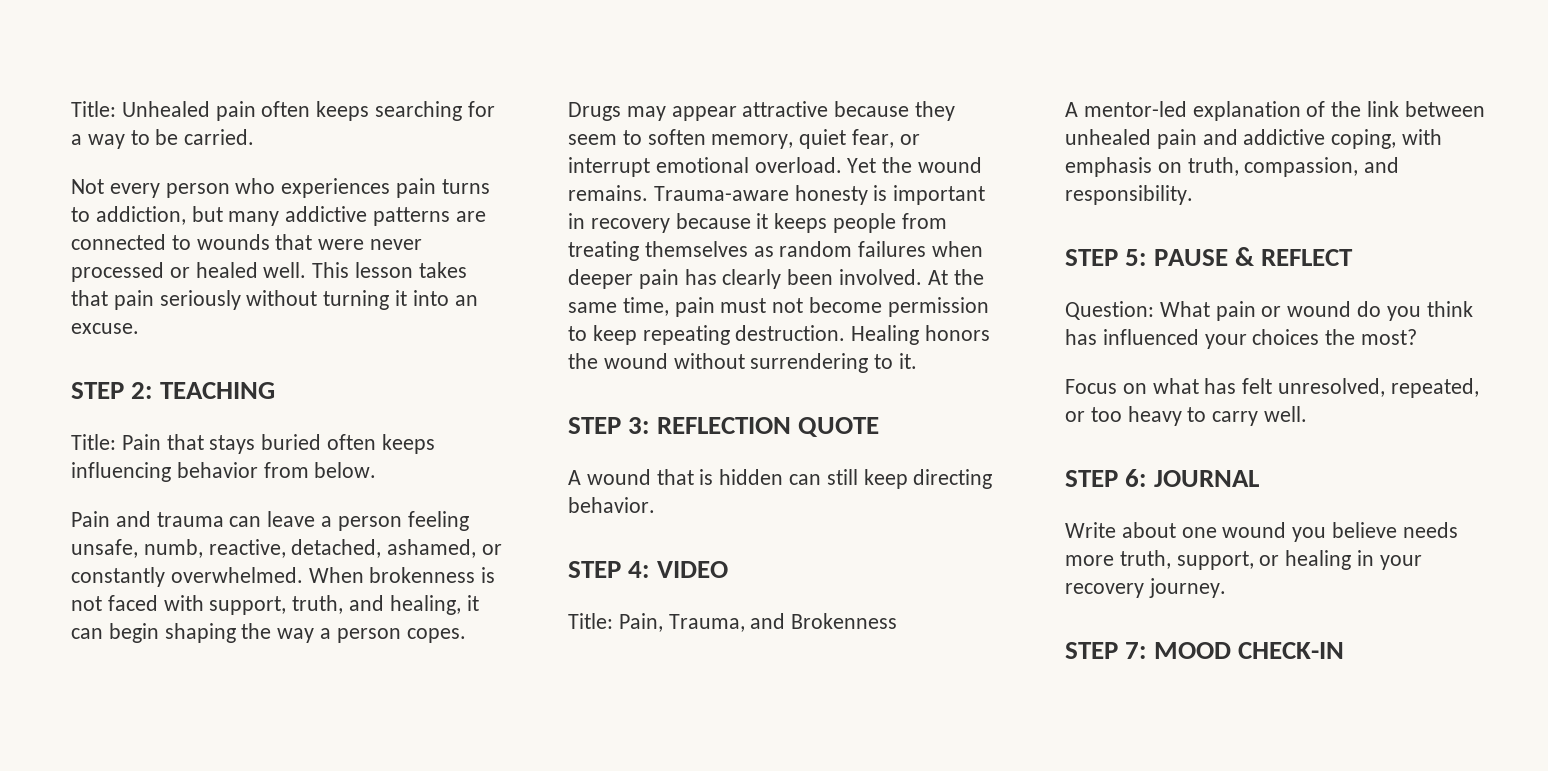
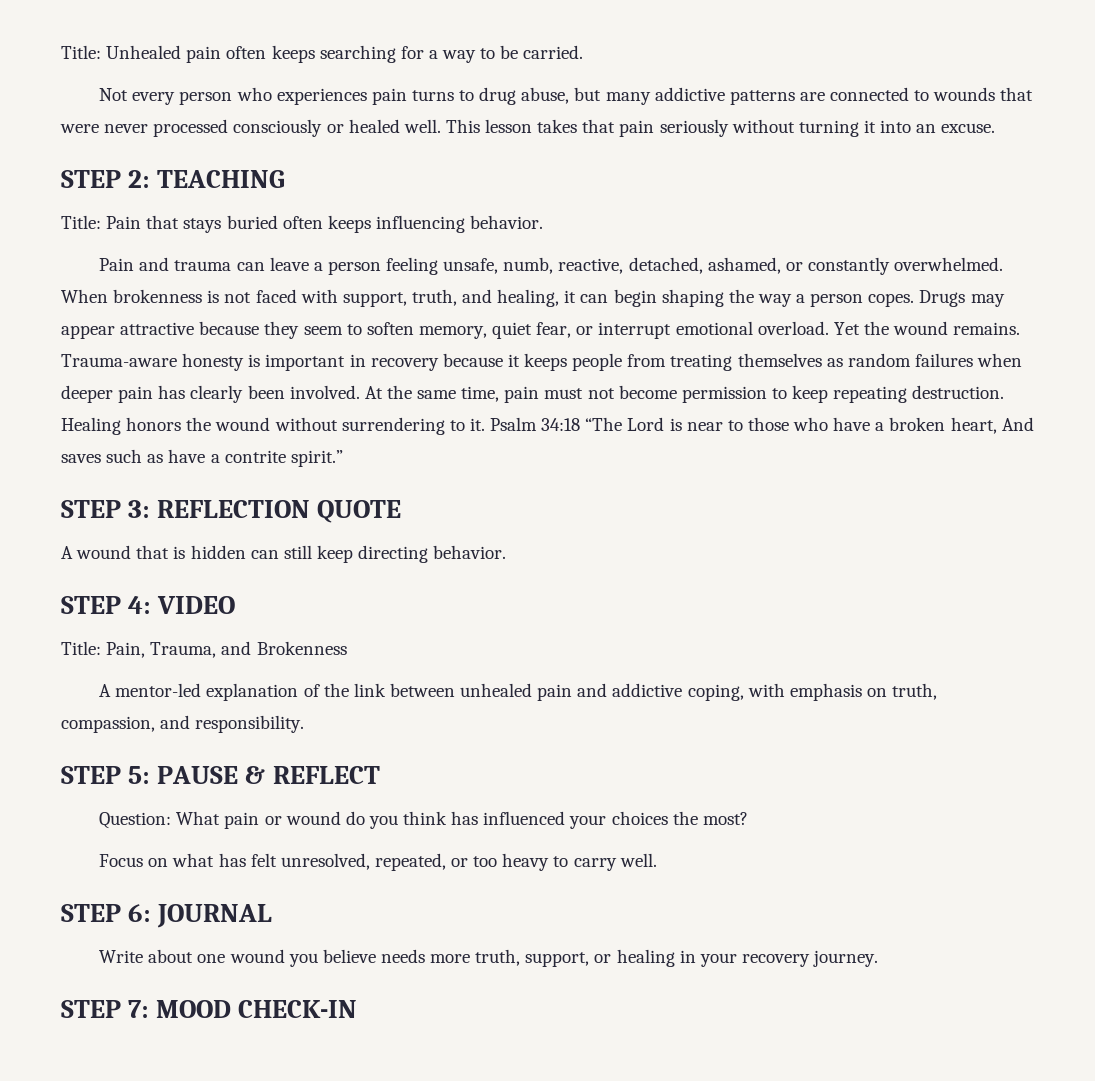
- Not every person who experiences pain turns to addiction, but many addictive patterns are connected to wounds that were never processed or healed well.
+ Not every person who experiences pain turns to drug abuse, but many addictive patterns are connected to wounds that were never processed consciously or healed well.
- Title: Pain that stays buried often keeps influencing behavior from below.
+ Title: Pain that stays buried often keeps influencing behavior.
+ Psalm 34:18 “The Lord is near to those who have a broken heart, And saves such as have a contrite spirit.”

